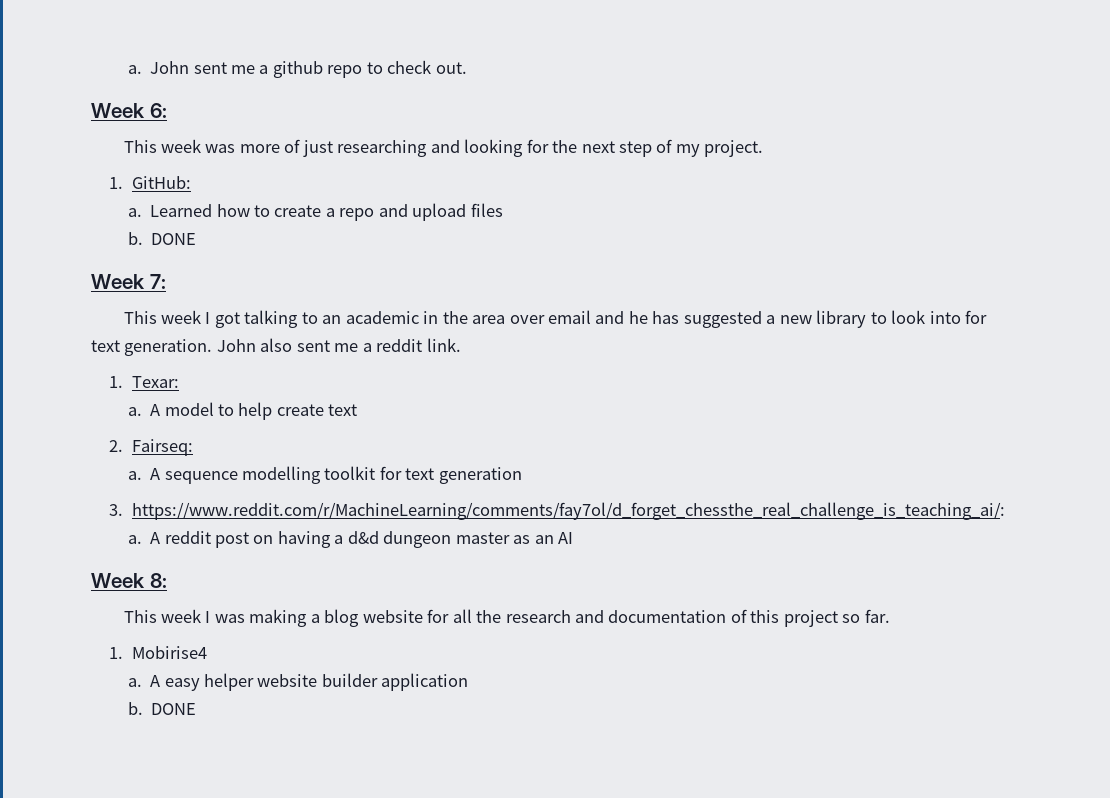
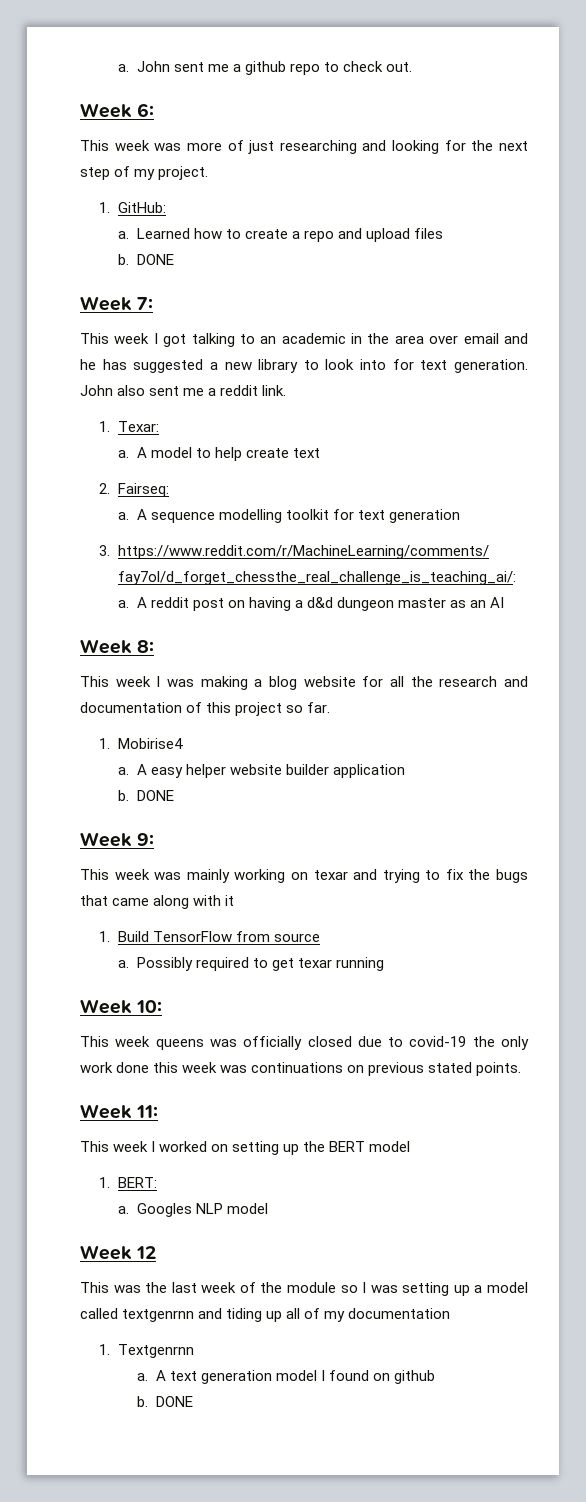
+ Week 9:
+ This week was mainly working on texar and trying to fix the bugs that came along with it
+ 1. Build TensorFlow from source
+ a. Possibly required to get texar running
+ Week 10:
+ This week queens was officially closed due to covid-19 the only work done this week was continuations on previous stated points.
+ Week 11:
+ This week I worked on setting up the BERT model
+ 1. BERT:
+ a. Googles NLP model
+ Week 12
+ This was the last week of the module so I was setting up a model called textgenrnn and tiding up all of my documentation
+ 1. Textgenrnn
+ a. A text generation model I found on github
+ b. DONE

